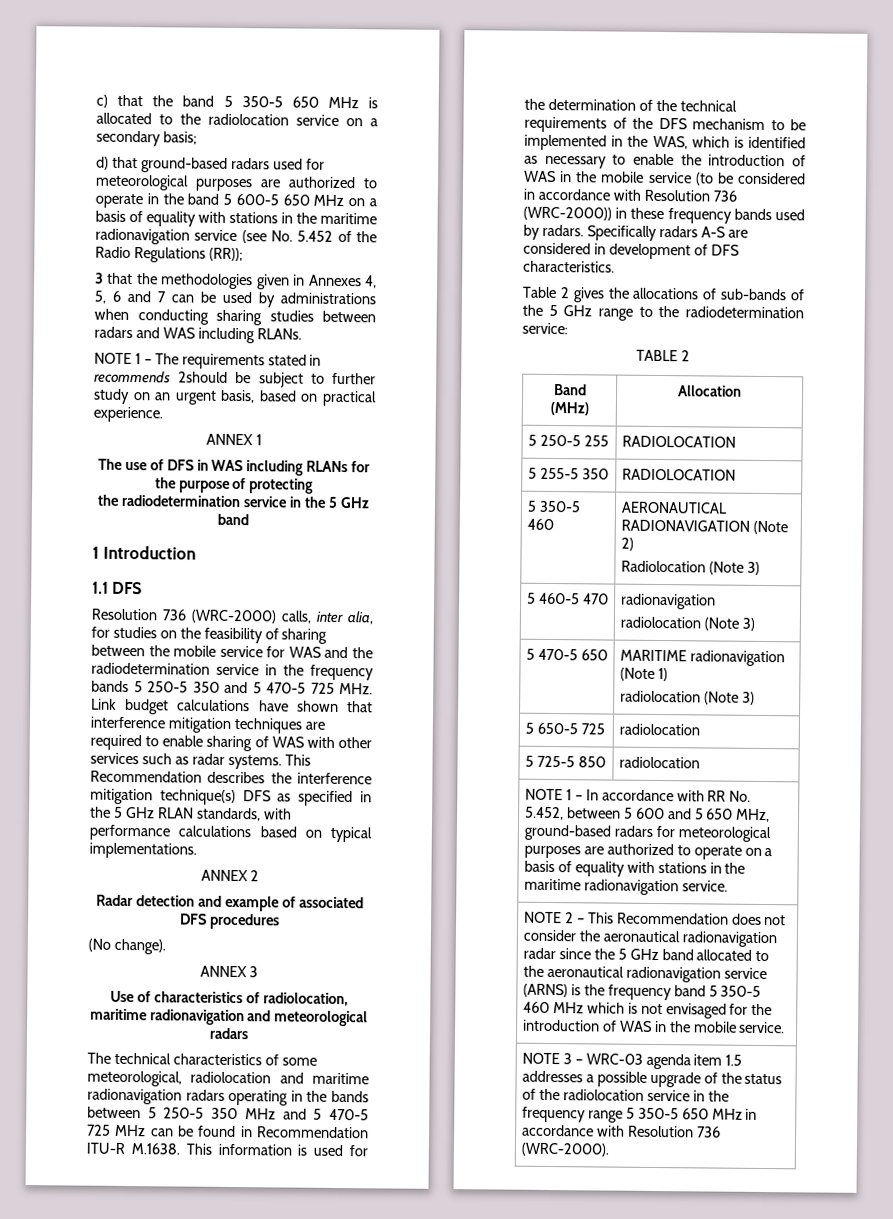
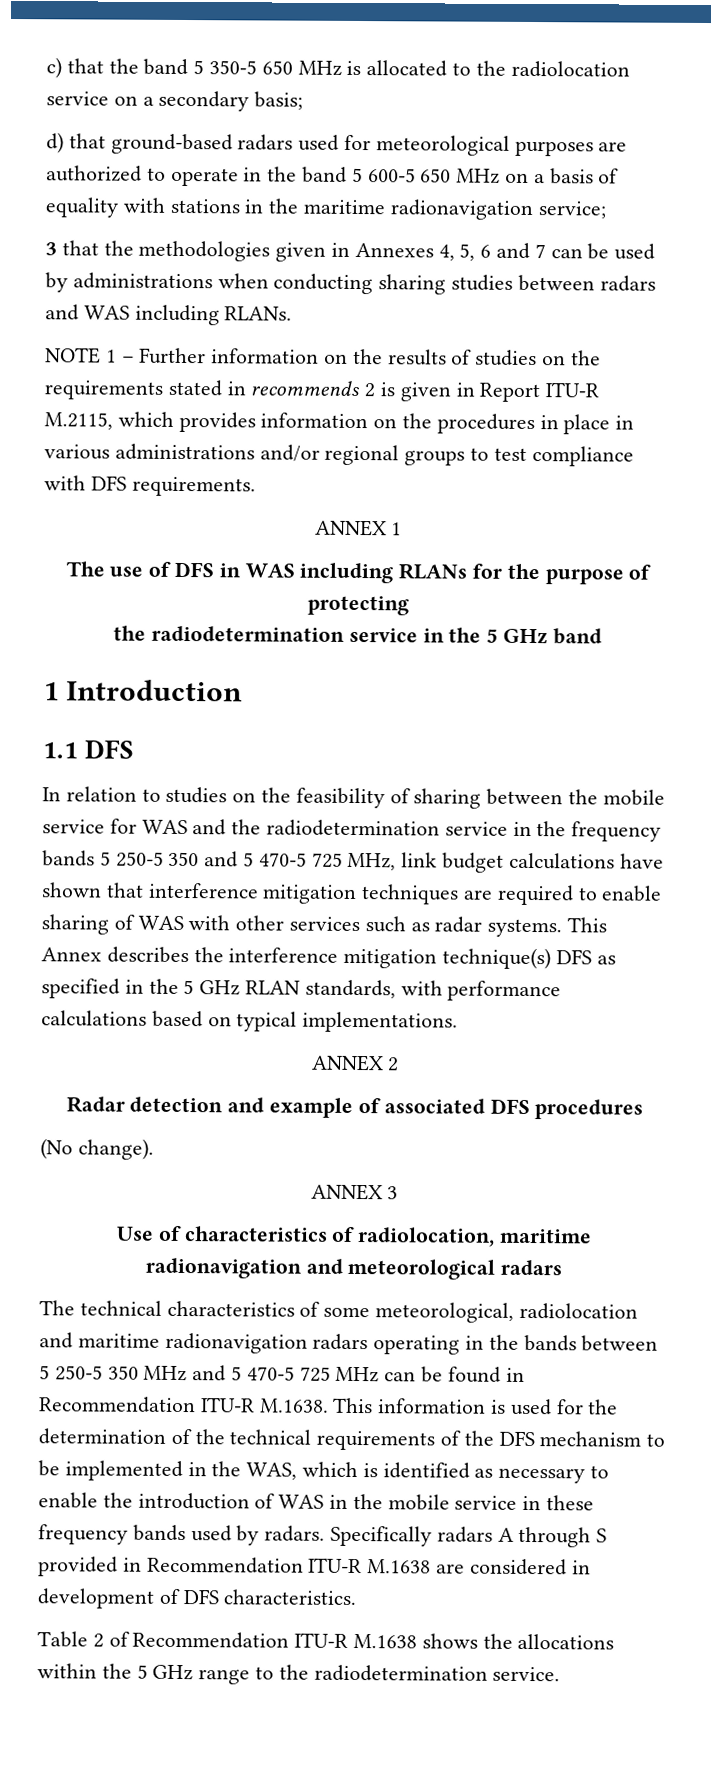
- d) that ground-based radars used for meteorological purposes are authorized to operate in the band 5 600-5 650 MHz on a basis of equality with stations in the maritime radionavigation service (see No. 5.452 of the Radio Regulations (RR));
+ d) that ground-based radars used for meteorological purposes are authorized to operate in the band 5 600-5 650 MHz on a basis of equality with stations in the maritime radionavigation service;
- NOTE 1 – The requirements stated in recommends 2should be subject to further study on an urgent basis, based on practical experience.
+ NOTE 1 – Further information on the results of studies on the requirements stated in recommends 2 is given in Report ITU-R M.2115, which provides information on the procedures in place in various administrations and/or regional groups to test compliance with DFS requirements.
- Resolution 736 (WRC-2000) calls, inter alia, for studies on the feasibility of sharing between the mobile service for WAS and the radiodetermination service in the frequency bands 5 250-5 350 and 5 470-5 725 MHz. Link budget calculations have shown that interference mitigation techniques are required to enable sharing of WAS with other services such as radar systems.
+ In relation to studies on the feasibility of sharing between the mobile service for WAS and the radiodetermination service in the frequency bands 5 250-5 350 and 5 470-5 725 MHz, link budget calculations have shown that interference mitigation techniques are required to enable sharing of WAS with other services such as radar systems.
- This Recommendation describes the interference mitigation technique(s) DFS as specified in the 5 GHz RLAN standards, with performance calculations based on typical implementations.
+ This Annex describes the interference mitigation technique(s) DFS as specified in the 5 GHz RLAN standards, with performance calculations based on typical implementations.
- The technical characteristics of some meteorological, radiolocation and maritime radionavigation radars operating in the bands between 5 250-5 350 MHz and 5 470-5 725 MHz can be found in Recommendation ITU-R M.1638. This information is used for the determination of the technical requirements of the DFS mechanism to be implemented in the WAS, which is identified as necessary to enable the introduction of WAS in the mobile service (to be considered in accordance with Resolution 736 (WRC-2000)) in these frequency bands used by radars.
+ The technical characteristics of some meteorological, radiolocation and maritime radionavigation radars operating in the bands between 5 250-5 350 MHz and 5 470-5 725 MHz can be found in Recommendation ITU-R M.1638. This information is used for the determination of the technical requirements of the DFS mechanism to be implemented in the WAS, which is identified as necessary to enable the introduction of WAS in the mobile service in these frequency bands used by radars.
- Specifically radars A-S are considered in development of DFS characteristics.
+ Specifically radars A through S provided in Recommendation ITU-R M.1638 are considered in development of DFS characteristics.
- Table 2 gives the allocations of sub-bands of the 5 GHz range to the radiodetermination service:
- TABLE 2
- Band
- (MHz) | Allocation
- 5 250-5 255 | RADIOLOCATION
- 5 255-5 350 | RADIOLOCATION
- 5 350-5 460 | AERONAUTICAL RADIONAVIGATION (Note 2)
- Radiolocation (Note 3)
- 5 460-5 470 | radionavigation
- radiolocation (Note 3)
- 5 470-5 650 | MARITIME radionavigation (Note 1)
- radiolocation (Note 3)
- 5 650-5 725 | radiolocation
- 5 725-5 850 | radiolocation
- NOTE 1 – In accordance with RR No. 5.452, between 5 600 and 5 650 MHz, ground-based radars for meteorological purposes are authorized to operate on a basis of equality with stations in the maritime radionavigation service.
- NOTE 2 – This Recommendation does not consider the aeronautical radionavigation radar since the 5 GHz band allocated to the aeronautical radionavigation service (ARNS) is the frequency band 5 350-5 460 MHz which is not envisaged for the introduction of WAS in the mobile service.
- NOTE 3 – WRC-03 agenda item 1.5 addresses a possible upgrade of the status of the radiolocation service in the frequency range 5 350-5 650 MHz in accordance with Resolution 736 (WRC-2000).
+ Table 2 of Recommendation ITU-R M.1638 shows the allocations within the 5 GHz range to the radiodetermination service.

